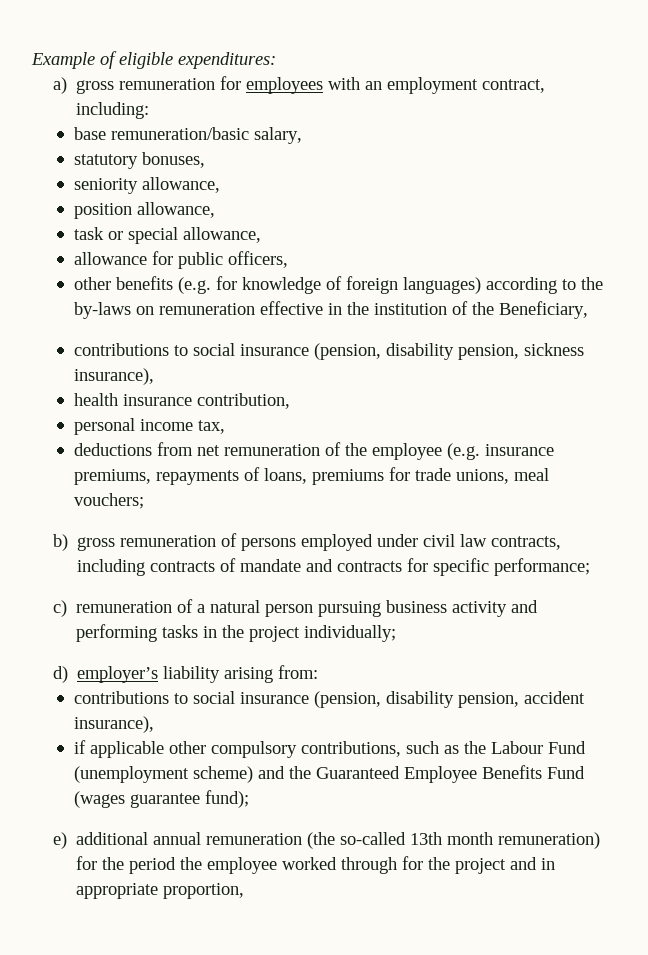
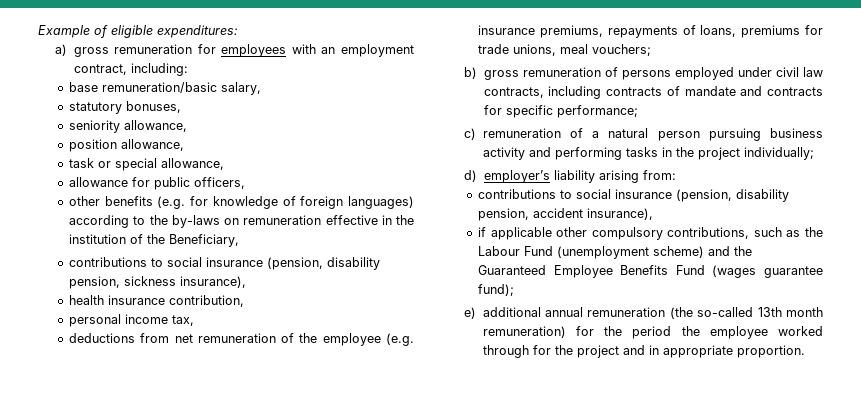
- e) additional annual remuneration (the so-called 13th month remuneration) for the period the employee worked through for the project and in appropriate proportion,
+ e) additional annual remuneration (the so-called 13th month remuneration) for the period the employee worked through for the project and in appropriate proportion.

